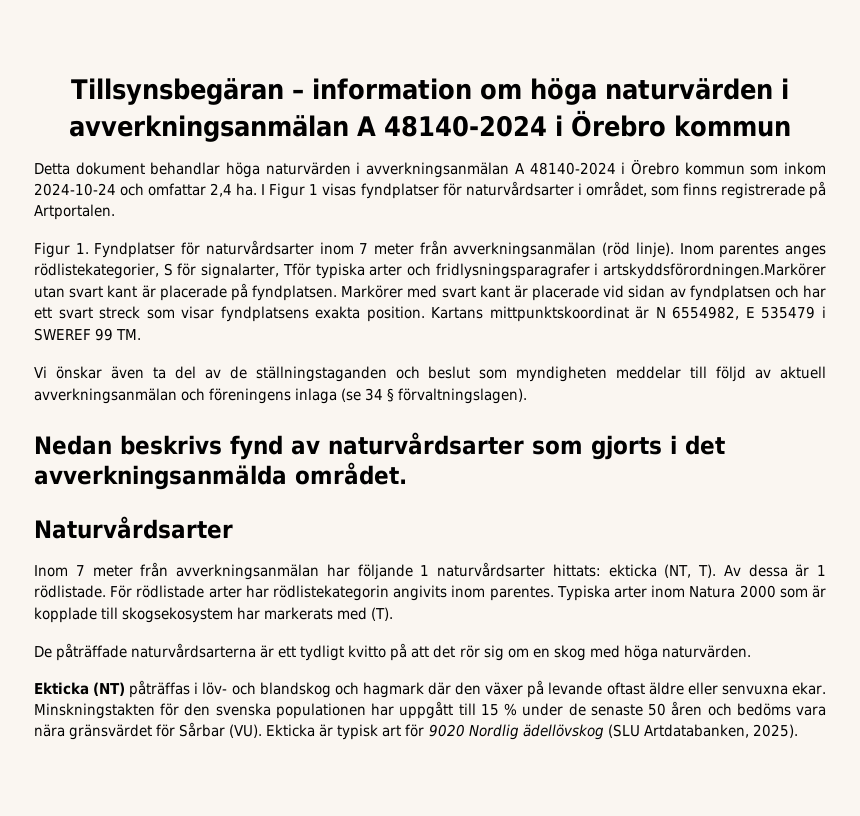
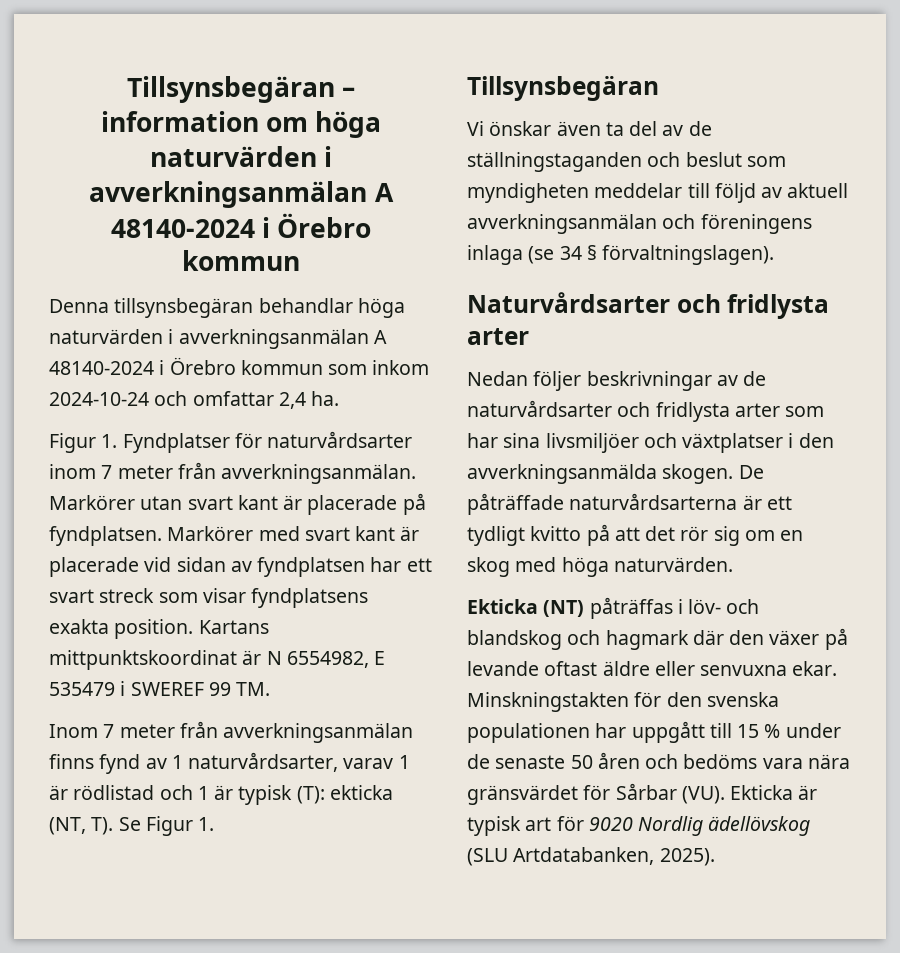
- Detta dokument behandlar höga naturvärden i avverkningsanmälan A 48140-2024 i Örebro kommun som inkom 2024-10-24 och omfattar 2,4 ha. I Figur 1 visas fyndplatser för naturvårdsarter i området, som finns registrerade på Artportalen.
+ Denna tillsynsbegäran behandlar höga naturvärden i avverkningsanmälan A 48140-2024 i Örebro kommun som inkom 2024-10-24 och omfattar 2,4 ha.
- Figur 1. Fyndplatser för naturvårdsarter inom 7 meter från avverkningsanmälan (röd linje). Inom parentes anges rödlistekategorier, S för signalarter, Tför typiska arter och fridlysningsparagrafer i artskyddsförordningen.Markörer utan svart kant är placerade på fyndplatsen.
+ Figur 1. Fyndplatser för naturvårdsarter inom 7 meter från avverkningsanmälan. Markörer utan svart kant är placerade på fyndplatsen.
- Markörer med svart kant är placerade vid sidan av fyndplatsen och har ett svart streck som visar fyndplatsens exakta position.
+ Markörer med svart kant är placerade vid sidan av fyndplatsen har ett svart streck som visar fyndplatsens exakta position.
+ Inom 7 meter från avverkningsanmälan finns fynd av 1 naturvårdsarter, varav 1 är rödlistad och 1 är typisk (T): ekticka (NT, T). Se Figur 1.
+ Tillsynsbegäran
- Nedan beskrivs fynd av naturvårdsarter som gjorts i det avverkningsanmälda området.
- Naturvårdsarter
- Inom 7 meter från avverkningsanmälan har följande 1 naturvårdsarter hittats: ekticka (NT, T). Av dessa är 1 rödlistade. För rödlistade arter har rödlistekategorin angivits inom parentes. Typiska arter inom Natura 2000 som är kopplade till skogsekosystem har markerats med (T).
- De påträffade naturvårdsarterna är ett tydligt kvitto på att det rör sig om en skog med höga naturvärden.
+ Naturvårdsarter och fridlysta arter
+ Nedan följer beskrivningar av de naturvårdsarter och fridlysta arter som har sina livsmiljöer och växtplatser i den avverkningsanmälda skogen. De påträffade naturvårdsarterna är ett tydligt kvitto på att det rör sig om en skog med höga naturvärden.

